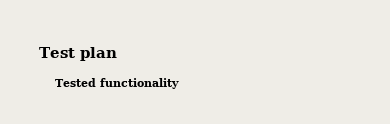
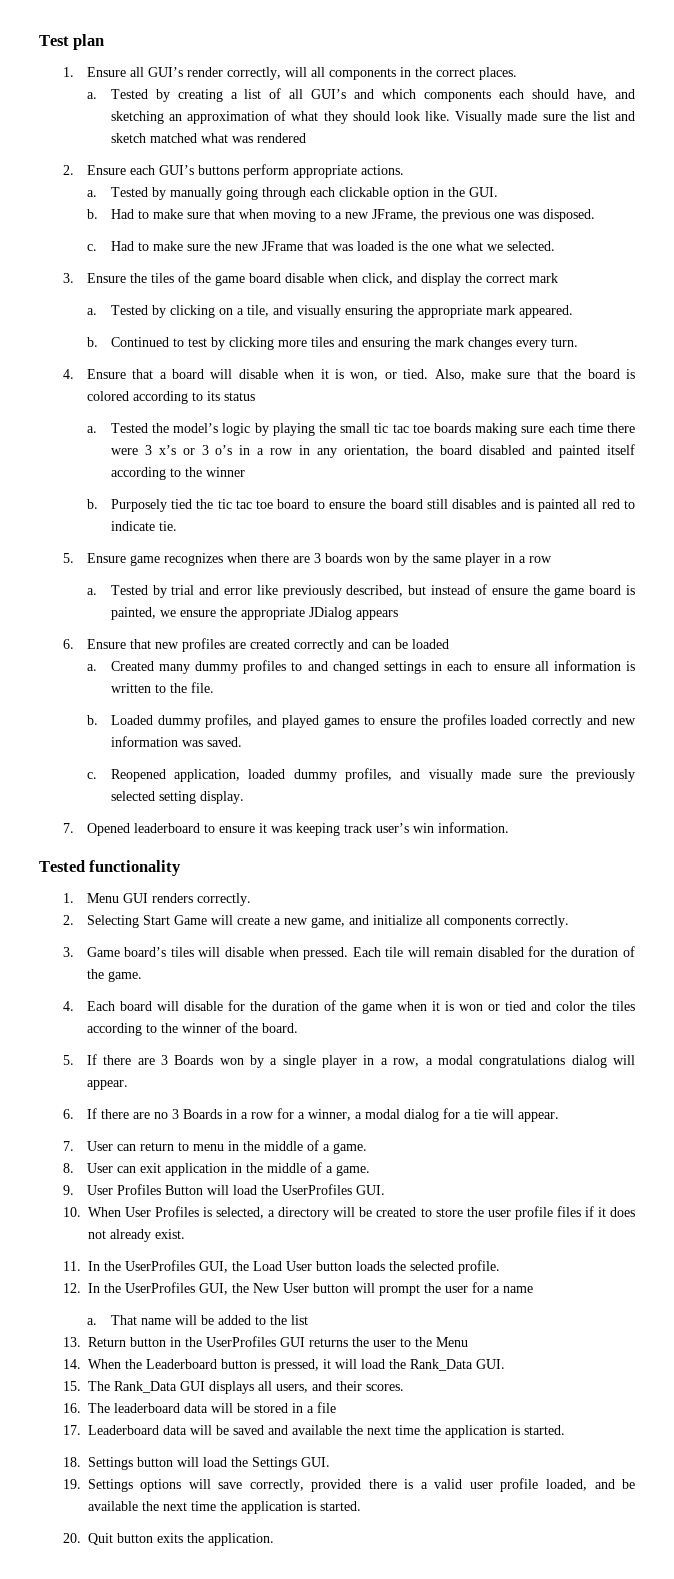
+ 1. Ensure all GUI’s render correctly, will all components in the correct places.
+ a. Tested by creating a list of all GUI’s and which components each should have, and sketching an approximation of what they should look like. Visually made sure the list and sketch matched what was rendered
+ 2. Ensure each GUI’s buttons perform appropriate actions.
+ a. Tested by manually going through each clickable option in the GUI.
+ b. Had to make sure that when moving to a new JFrame, the previous one was disposed.
+ c. Had to make sure the new JFrame that was loaded is the one what we selected.
+ 3. Ensure the tiles of the game board disable when click, and display the correct mark
+ a. Tested by clicking on a tile, and visually ensuring the appropriate mark appeared.
+ b. Continued to test by clicking more tiles and ensuring the mark changes every turn.
+ 4. Ensure that a board will disable when it is won, or tied. Also, make sure that the board is colored according to its status
+ a. Tested the model’s logic by playing the small tic tac toe boards making sure each time there were 3 x’s or 3 o’s in a row in any orientation, the board disabled and painted itself according to the winner
+ b. Purposely tied the tic tac toe board to ensure the board still disables and is painted all red to indicate tie.
+ 5. Ensure game recognizes when there are 3 boards won by the same player in a row
+ a. Tested by trial and error like previously described, but instead of ensure the game board is painted, we ensure the appropriate JDialog appears
+ 6. Ensure that new profiles are created correctly and can be loaded
+ a. Created many dummy profiles to and changed settings in each to ensure all information is written to the file.
+ b. Loaded dummy profiles, and played games to ensure the profiles loaded correctly and new information was saved.
+ c. Reopened application, loaded dummy profiles, and visually made sure the previously selected setting display.
+ 7. Opened leaderboard to ensure it was keeping track user’s win information.
  Tested functionality
+ 1. Menu GUI renders correctly.
+ 2. Selecting Start Game will create a new game, and initialize all components correctly.
+ 3. Game board’s tiles will disable when pressed. Each tile will remain disabled for the duration of the game.
+ 4. Each board will disable for the duration of the game when it is won or tied and color the tiles according to the winner of the board.
+ 5. If there are 3 Boards won by a single player in a row, a modal congratulations dialog will appear.
+ 6. If there are no 3 Boards in a row for a winner, a modal dialog for a tie will appear.
+ 7. User can return to menu in the middle of a game.
+ 8. User can exit application in the middle of a game.
+ 9. User Profiles Button will load the UserProfiles GUI.
+ 10. When User Profiles is selected, a directory will be created to store the user profile files if it does not already exist.
+ 11. In the UserProfiles GUI, the Load User button loads the selected profile.
+ 12. In the UserProfiles GUI, the New User button will prompt the user for a name
+ a. That name will be added to the list
+ 13. Return button in the UserProfiles GUI returns the user to the Menu
+ 14. When the Leaderboard button is pressed, it will load the Rank_Data GUI.
+ 15. The Rank_Data GUI displays all users, and their scores.
+ 16. The leaderboard data will be stored in a file
+ 17. Leaderboard data will be saved and available the next time the application is started.
+ 18. Settings button will load the Settings GUI.
+ 19. Settings options will save correctly, provided there is a valid user profile loaded, and be available the next time the application is started.
+ 20. Quit button exits the application.

